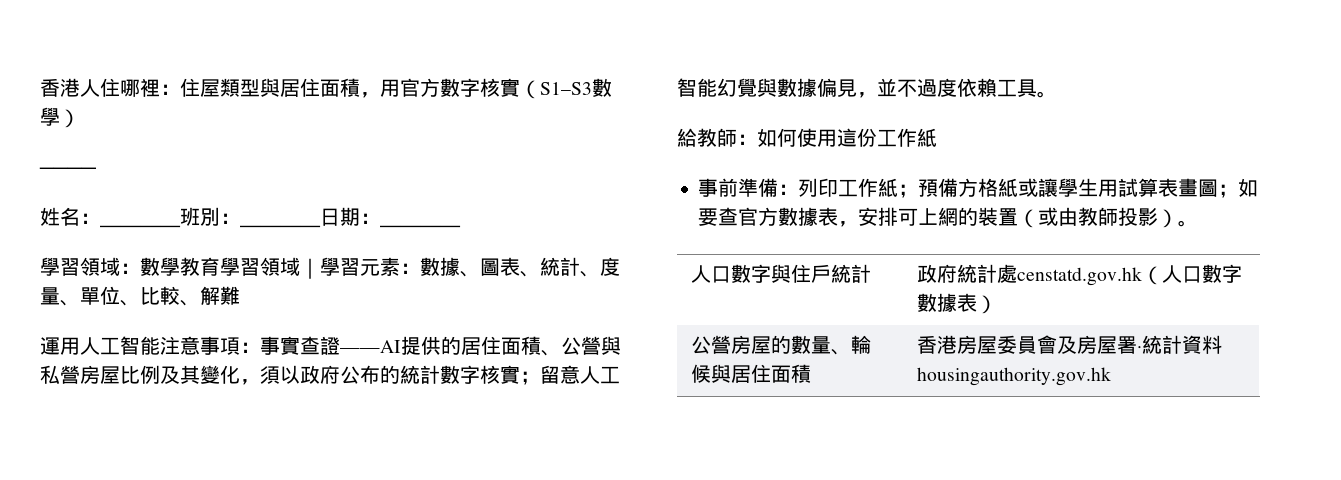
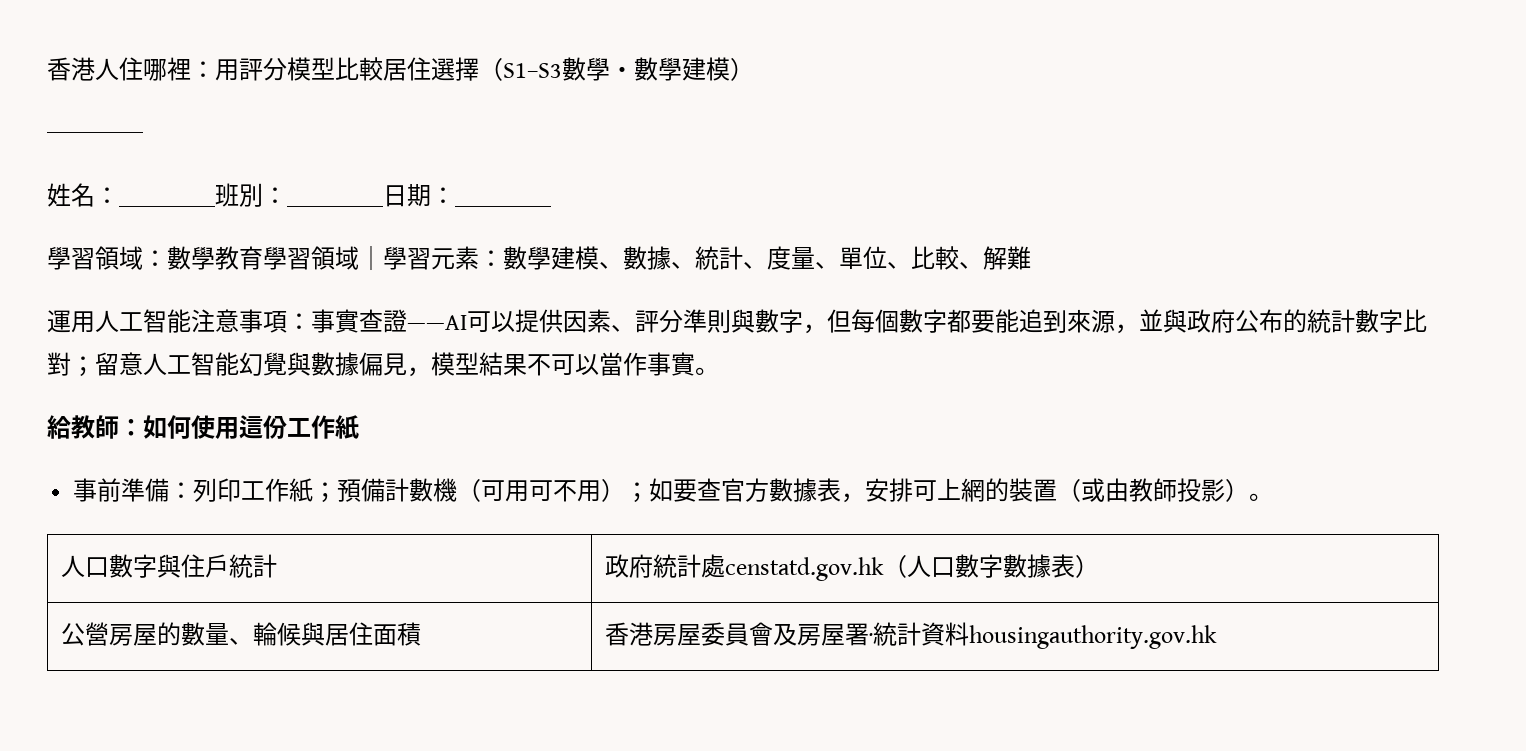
- 香港人住哪裡：住屋類型與居住面積，用官方數字核實（S1–S3數學）
+ 香港人住哪裡：用評分模型比較居住選擇（S1–S3數學・數學建模）
- 學習領域：數學教育學習領域｜學習元素：數據、圖表、統計、度量、單位、比較、解難
+ 學習領域：數學教育學習領域｜學習元素：數學建模、數據、統計、度量、單位、比較、解難
- 運用人工智能注意事項：事實查證——AI提供的居住面積、公營與私營房屋比例及其變化，須以政府公布的統計數字核實；留意人工智能幻覺與數據偏見，並不過度依賴工具。
+ 運用人工智能注意事項：事實查證——AI可以提供因素、評分準則與數字，但每個數字都要能追到來源，並與政府公布的統計數字比對；留意人工智能幻覺與數據偏見，模型結果不可以當作事實。
- 事前準備：列印工作紙；預備方格紙或讓學生用試算表畫圖；如要查官方數據表，安排可上網的裝置（或由教師投影）。
+ 事前準備：列印工作紙；預備計數機（可用可不用）；如要查官方數據表，安排可上網的裝置（或由教師投影）。

